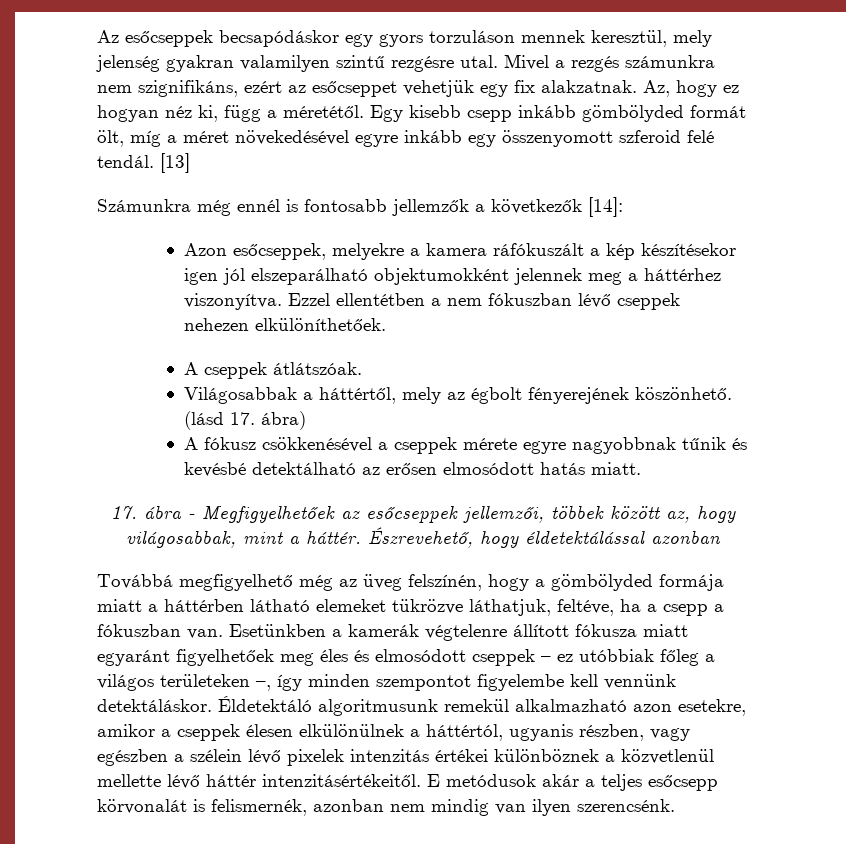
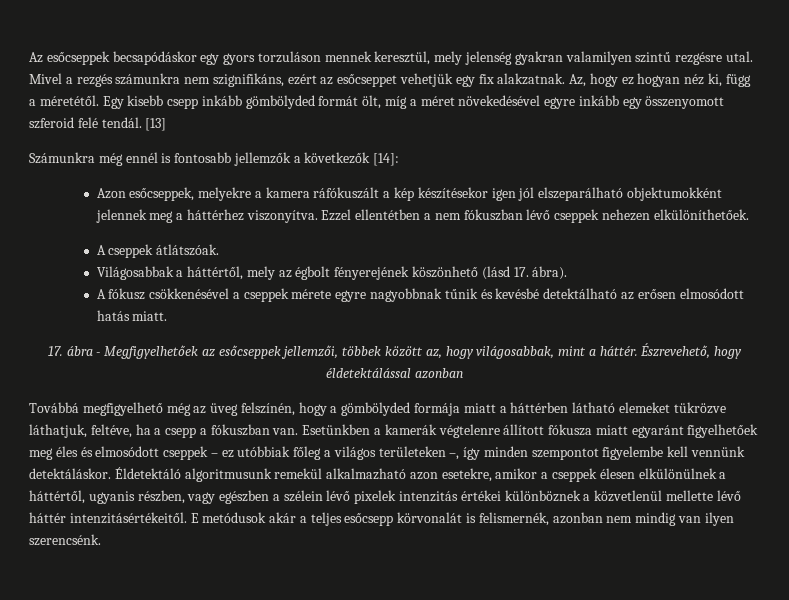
- Világosabbak a háttértől, mely az égbolt fényerejének köszönhető. (lásd 17. ábra)
+ Világosabbak a háttértől, mely az égbolt fényerejének köszönhető (lásd 17. ábra).
- Éldetektáló algoritmusunk remekül alkalmazható azon esetekre, amikor a cseppek élesen elkülönülnek a háttértól, ugyanis részben, vagy egészben a szélein lévő pixelek intenzitás értékei különböznek a közvetlenül mellette lévő háttér intenzitásértékeitől.
+ Éldetektáló algoritmusunk remekül alkalmazható azon esetekre, amikor a cseppek élesen elkülönülnek a háttértől, ugyanis részben, vagy egészben a szélein lévő pixelek intenzitás értékei különböznek a közvetlenül mellette lévő háttér intenzitásértékeitől.

